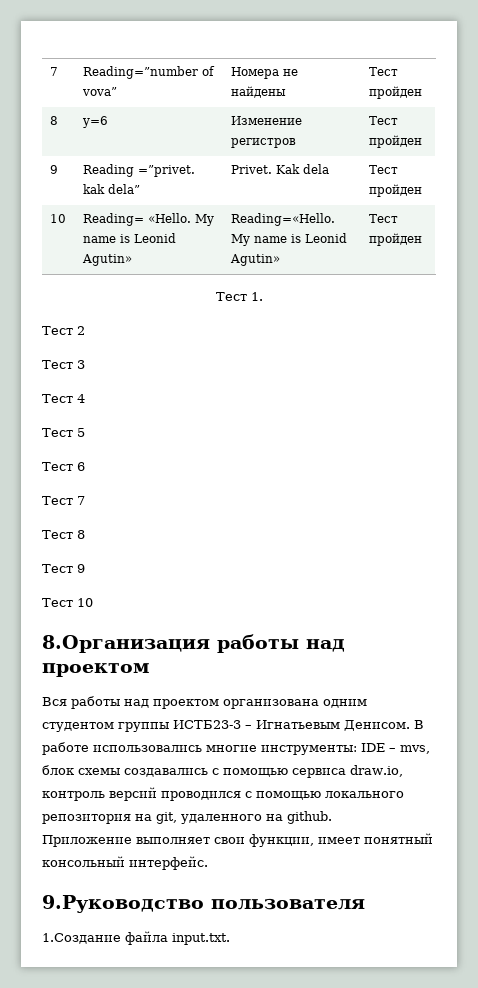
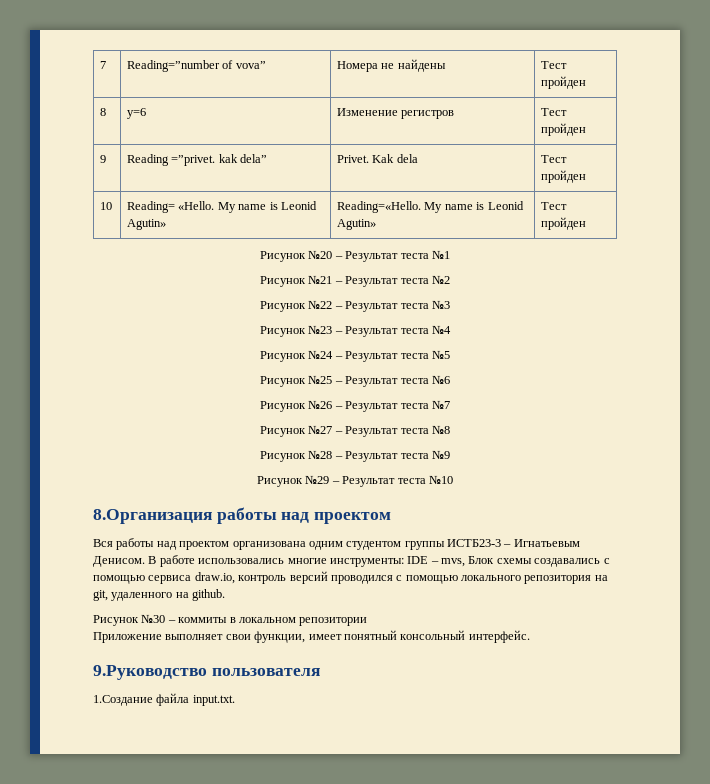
- Тест 1.
- Тест 2
- Тест 3
- Тест 4
- Тест 5
- Тест 6
- Тест 7
- Тест 8
- Тест 9
- Тест 10
+ Рисунок №20 – Результат теста №1
+ Рисунок №21 – Результат теста №2
+ Рисунок №22 – Результат теста №3
+ Рисунок №23 – Результат теста №4
+ Рисунок №24 – Результат теста №5
+ Рисунок №25 – Результат теста №6
+ Рисунок №26 – Результат теста №7
+ Рисунок №27 – Результат теста №8
+ Рисунок №28 – Результат теста №9
+ Рисунок №29 – Результат теста №10
- В работе использовались многие инструменты: IDE – mvs, блок схемы создавались с помощью сервиса draw.io, контроль версий проводился с помощью локального репозитория на git, удаленного на github.
+ В работе использовались многие инструменты: IDE – mvs, Блок схемы создавались с помощью сервиса draw.io, контроль версий проводился с помощью локального репозитория на git, удаленного на github.
+ Рисунок №30 – коммиты в локальном репозитории

